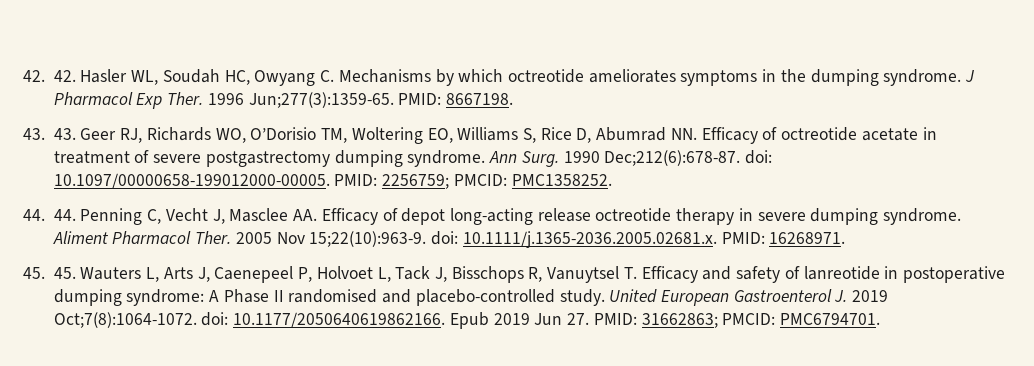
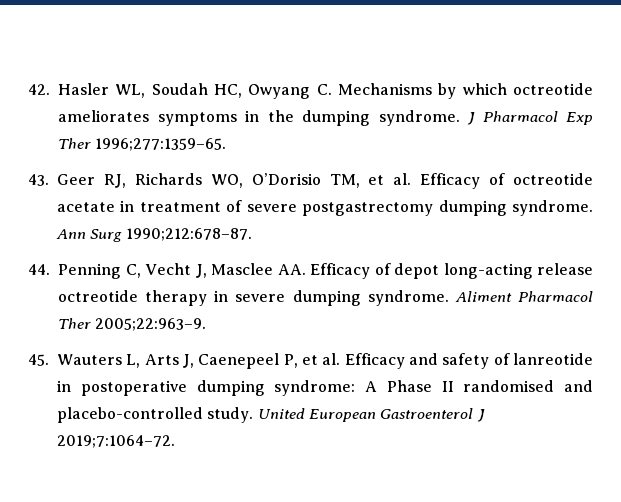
- 42. 42. Hasler WL, Soudah HC, Owyang C. Mechanisms by which octreotide ameliorates symptoms in the dumping syndrome.
+ 42. Hasler WL, Soudah HC, Owyang C. Mechanisms by which octreotide ameliorates symptoms in the dumping syndrome.
- J Pharmacol Exp Ther. 1996 Jun;277(3):1359-65. PMID: 8667198.
- 43. 43. Geer RJ, Richards WO, O’Dorisio TM, Woltering EO, Williams S, Rice D, Abumrad NN. Efficacy of octreotide acetate in treatment of severe postgastrectomy dumping syndrome.
+ J Pharmacol Exp Ther 1996;277:1359–65.
+ 43. Geer RJ, Richards WO, O’Dorisio TM, et al. Efficacy of octreotide acetate in treatment of severe postgastrectomy dumping syndrome.
- Ann Surg. 1990 Dec;212(6):678-87. doi: 10.1097/00000658-199012000-00005. PMID: 2256759; PMCID: PMC1358252.
- 44. 44. Penning C, Vecht J, Masclee AA. Efficacy of depot long-acting release octreotide therapy in severe dumping syndrome.
+ Ann Surg 1990;212:678–87.
+ 44. Penning C, Vecht J, Masclee AA. Efficacy of depot long-acting release octreotide therapy in severe dumping syndrome.
- Aliment Pharmacol Ther. 2005 Nov 15;22(10):963-9. doi: 10.1111/j.1365-2036.2005.02681.x. PMID: 16268971.
- 45. 45. Wauters L, Arts J, Caenepeel P, Holvoet L, Tack J, Bisschops R, Vanuytsel T. Efficacy and safety of lanreotide in postoperative dumping syndrome: A Phase II randomised and placebo-controlled study.
+ Aliment Pharmacol Ther 2005;22:963–9.
+ 45. Wauters L, Arts J, Caenepeel P, et al. Efficacy and safety of lanreotide in postoperative dumping syndrome: A Phase II randomised and placebo-controlled study.
- United European Gastroenterol J. 2019 Oct;7(8):1064-1072. doi: 10.1177/2050640619862166. Epub 2019 Jun 27. PMID: 31662863; PMCID: PMC6794701.
+ United European Gastroenterol J 2019;7:1064–72.

